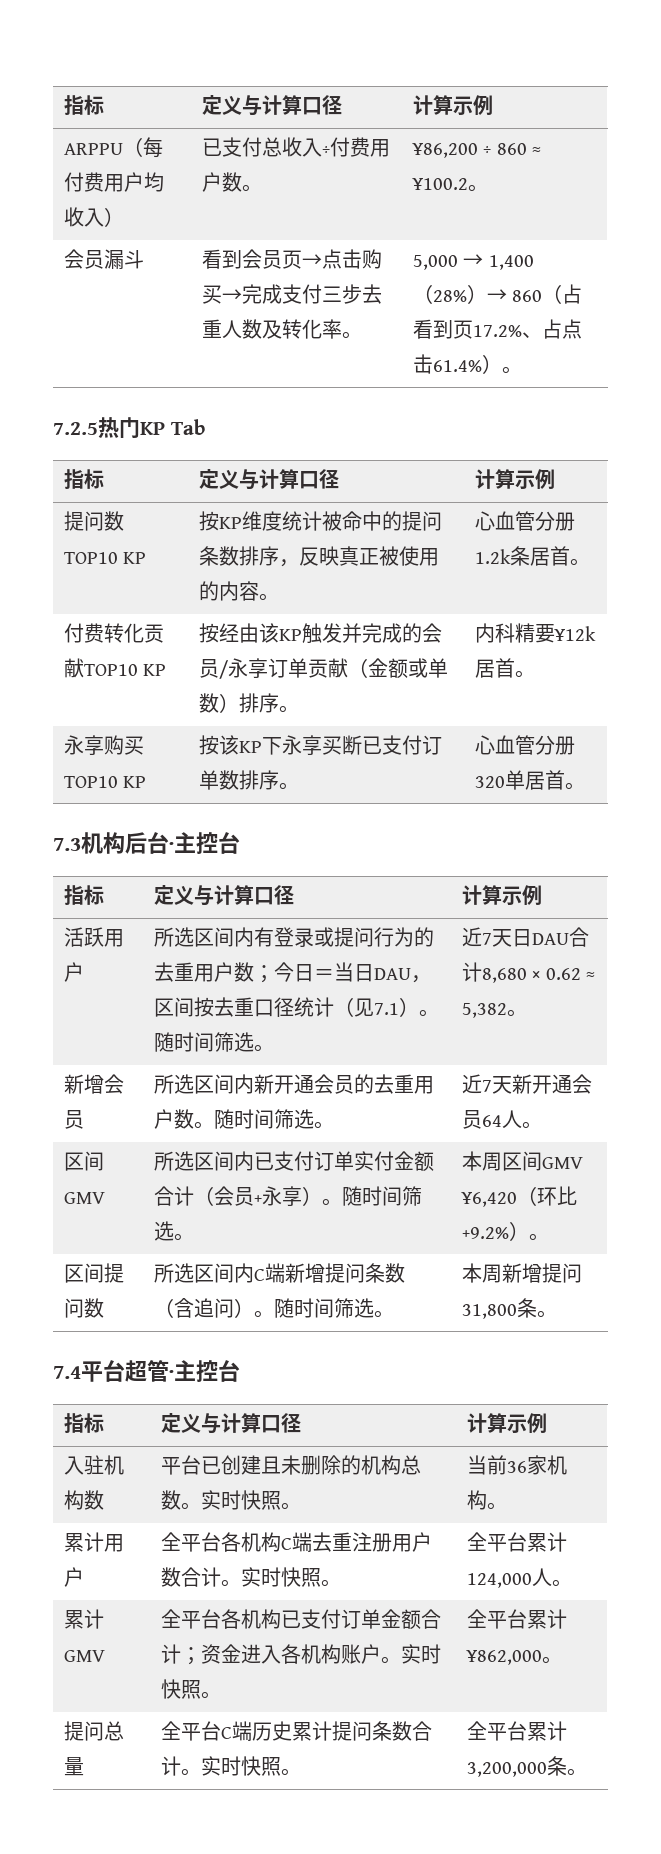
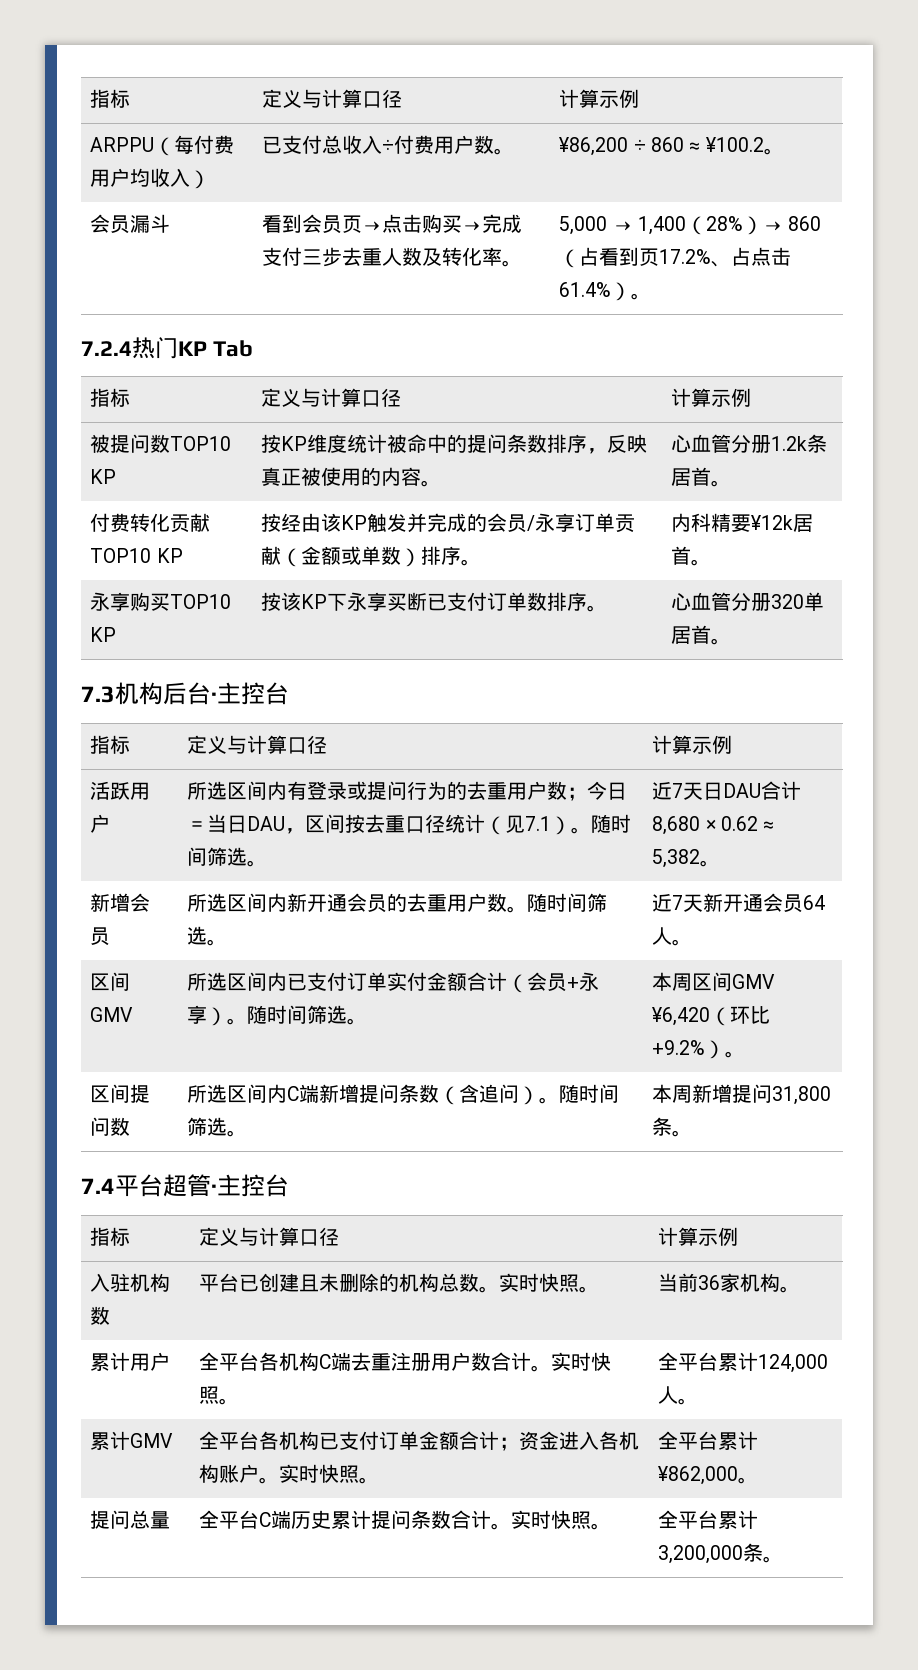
- 7.2.5热门KP Tab
+ 7.2.4热门KP Tab
- 提问数TOP10 KP | 按KP维度统计被命中的提问条数排序，反映真正被使用的内容。 | 心血管分册1.2k条居首。
+ 被提问数TOP10 KP | 按KP维度统计被命中的提问条数排序，反映真正被使用的内容。 | 心血管分册1.2k条居首。

